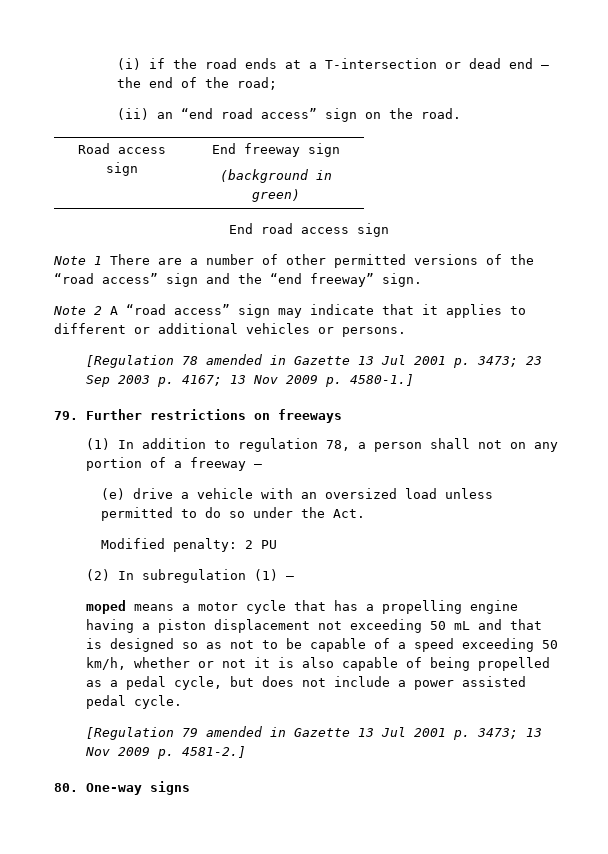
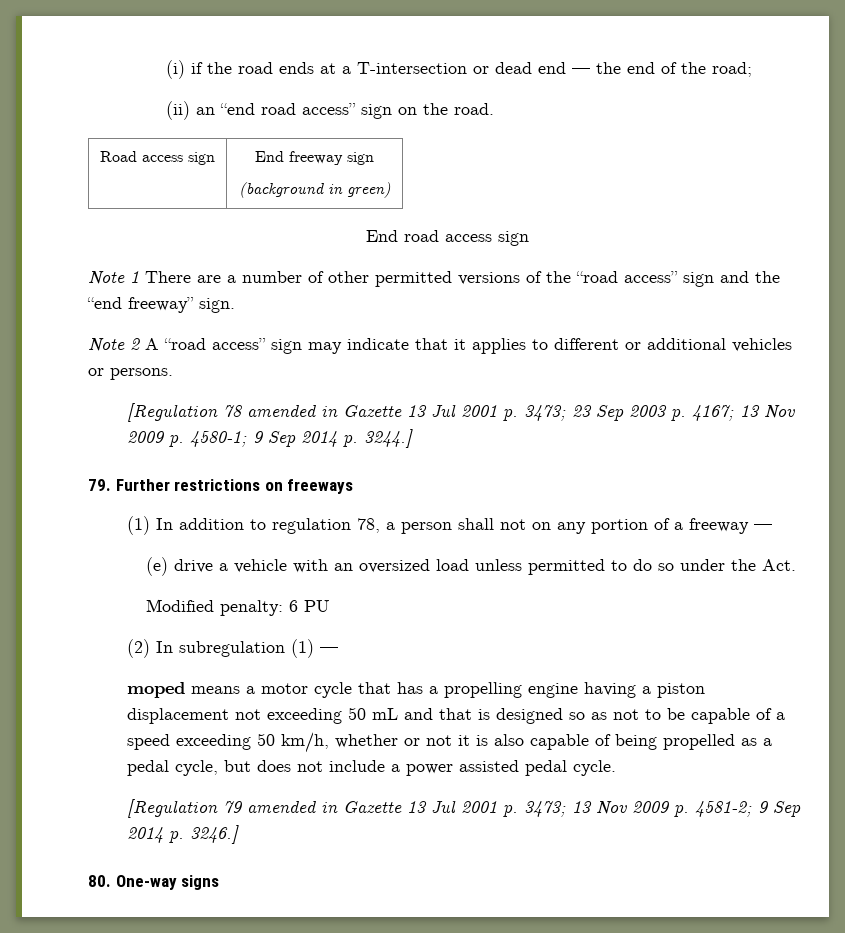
- [Regulation 78 amended in Gazette 13 Jul 2001 p. 3473; 23 Sep 2003 p. 4167; 13 Nov 2009 p. 4580-1.]
+ [Regulation 78 amended in Gazette 13 Jul 2001 p. 3473; 23 Sep 2003 p. 4167; 13 Nov 2009 p. 4580-1; 9 Sep 2014 p. 3244.]
- Modified penalty: 2 PU
+ Modified penalty: 6 PU
- [Regulation 79 amended in Gazette 13 Jul 2001 p. 3473; 13 Nov 2009 p. 4581-2.]
+ [Regulation 79 amended in Gazette 13 Jul 2001 p. 3473; 13 Nov 2009 p. 4581-2; 9 Sep 2014 p. 3246.]

